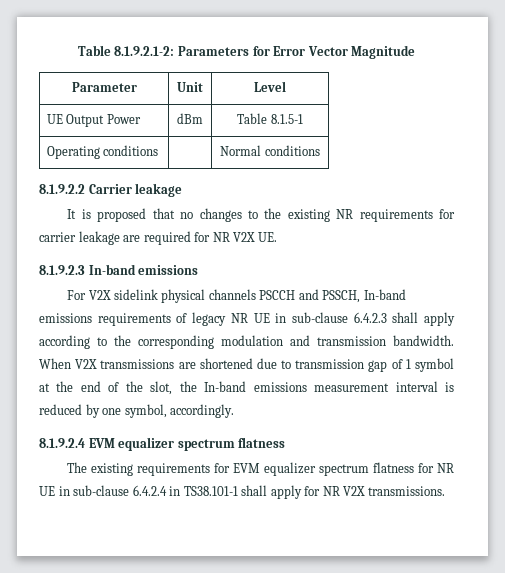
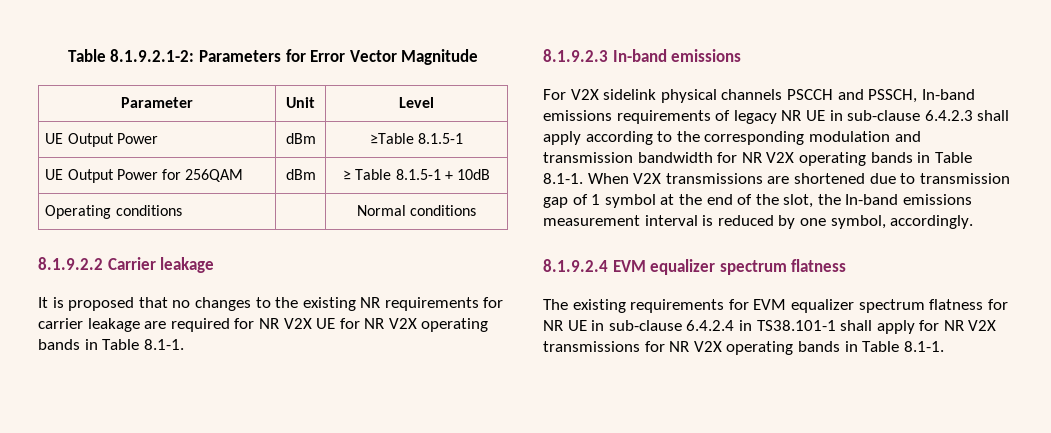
- UE Output Power | dBm | Table 8.1.5-1
+ UE Output Power | dBm | ≥Table 8.1.5-1
+ UE Output Power for 256QAM | dBm | ≥ Table 8.1.5-1 + 10dB
- It is proposed that no changes to the existing NR requirements for carrier leakage are required for NR V2X UE.
+ It is proposed that no changes to the existing NR requirements for carrier leakage are required for NR V2X UE for NR V2X operating bands in Table 8.1-1.
- For V2X sidelink physical channels PSCCH and PSSCH, In-band emissions requirements of legacy NR UE in sub-clause 6.4.2.3 shall apply according to the corresponding modulation and transmission bandwidth. When V2X transmissions are shortened due to transmission gap of 1 symbol at the end of the slot, the In-band emissions measurement interval is reduced by one symbol, accordingly.
+ For V2X sidelink physical channels PSCCH and PSSCH, In-band emissions requirements of legacy NR UE in sub-clause 6.4.2.3 shall apply according to the corresponding modulation and transmission bandwidth for NR V2X operating bands in Table 8.1-1. When V2X transmissions are shortened due to transmission gap of 1 symbol at the end of the slot, the In-band emissions measurement interval is reduced by one symbol, accordingly.
- The existing requirements for EVM equalizer spectrum flatness for NR UE in sub-clause 6.4.2.4 in TS38.101-1 shall apply for NR V2X transmissions.
+ The existing requirements for EVM equalizer spectrum flatness for NR UE in sub-clause 6.4.2.4 in TS38.101-1 shall apply for NR V2X transmissions for NR V2X operating bands in Table 8.1-1.

